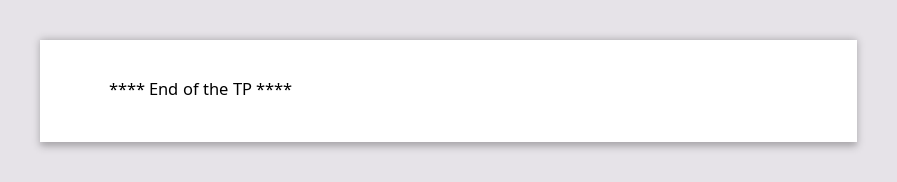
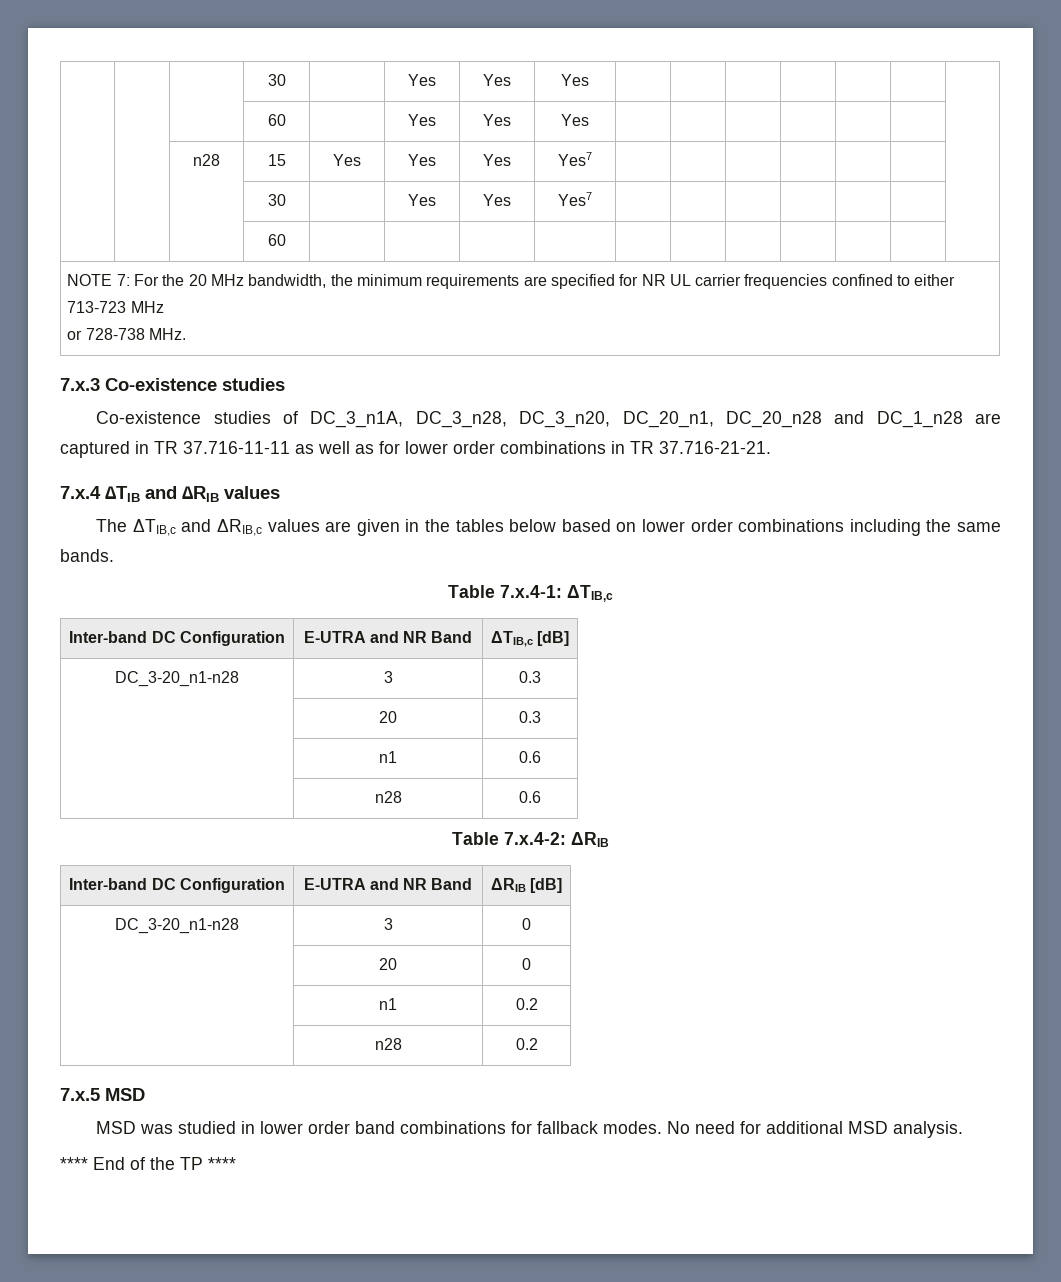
+ | | | 30 | | Yes | Yes | Yes | | | | | | |
+ | | | 60 | | Yes | Yes | Yes | | | | | | |
+ | | n28 | 15 | Yes | Yes | Yes | Yes7 | | | | | | |
+ | | | 30 | | Yes | Yes | Yes7 | | | | | | |
+ | | | 60 | | | | | | | | | | |
+ NOTE 7: For the 20 MHz bandwidth, the minimum requirements are specified for NR UL carrier frequencies confined to either 713-723 MHz
+ or 728-738 MHz.
+ 7.x.3 Co-existence studies
+ Co-existence studies of DC_3_n1A, DC_3_n28, DC_3_n20, DC_20_n1, DC_20_n28 and DC_1_n28 are captured in TR 37.716-11-11 as well as for lower order combinations in TR 37.716-21-21.
+ 7.x.4 ∆TIB and ∆RIB values
+ The ΔTIB,c and ΔRIB,c values are given in the tables below based on lower order combinations including the same bands.
+ Table 7.x.4-1: ΔTIB,c
+ Inter-band DC Configuration | E-UTRA and NR Band | ΔTIB,c [dB]
+ DC_3-20_n1-n28 | 3 | 0.3
+ | 20 | 0.3
+ | n1 | 0.6
+ | n28 | 0.6
+ Table 7.x.4-2: ΔRIB
+ Inter-band DC Configuration | E-UTRA and NR Band | ΔRIB [dB]
+ DC_3-20_n1-n28 | 3 | 0
+ | 20 | 0
+ | n1 | 0.2
+ | n28 | 0.2
+ 7.x.5 MSD
+ MSD was studied in lower order band combinations for fallback modes. No need for additional MSD analysis.

